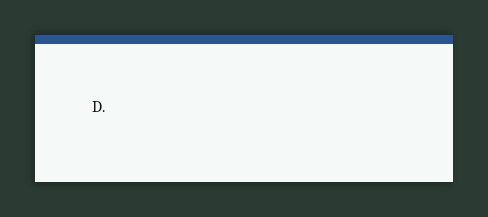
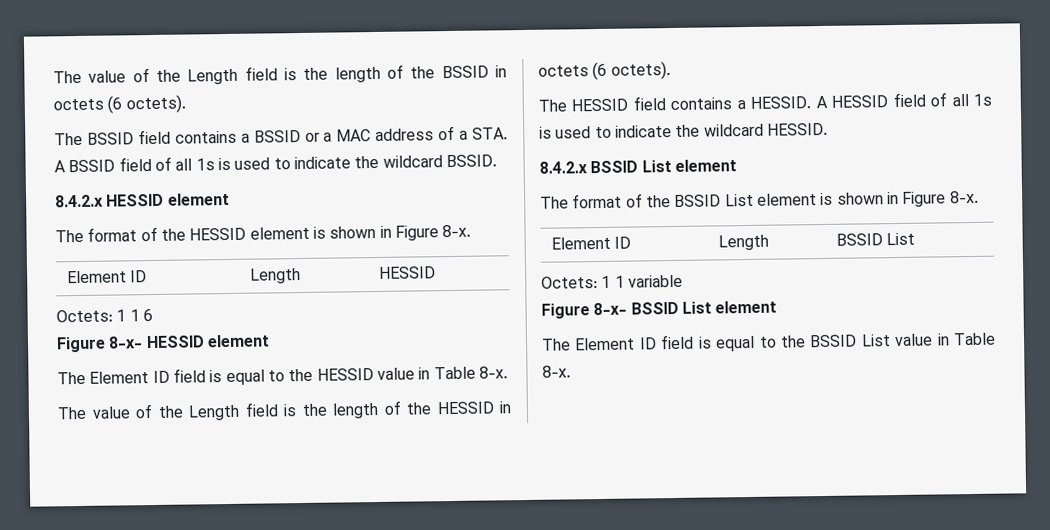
- D.
+ The value of the Length field is the length of the BSSID in octets (6 octets).
+ The BSSID field contains a BSSID or a MAC address of a STA. A BSSID field of all 1s is used to indicate the wildcard BSSID.
+ 8.4.2.x HESSID element
+ The format of the HESSID element is shown in Figure 8-x.
+ Element ID | Length | HESSID
+ Octets: 1 1 6
+ Figure 8-x- HESSID element
+ The Element ID field is equal to the HESSID value in Table 8-x.
+ The value of the Length field is the length of the HESSID in octets (6 octets).
+ The HESSID field contains a HESSID. A HESSID field of all 1s is used to indicate the wildcard HESSID.
+ 8.4.2.x BSSID List element
+ The format of the BSSID List element is shown in Figure 8-x.
+ Element ID | Length | BSSID List
+ Octets: 1 1 variable
+ Figure 8-x- BSSID List element
+ The Element ID field is equal to the BSSID List value in Table 8-x.

